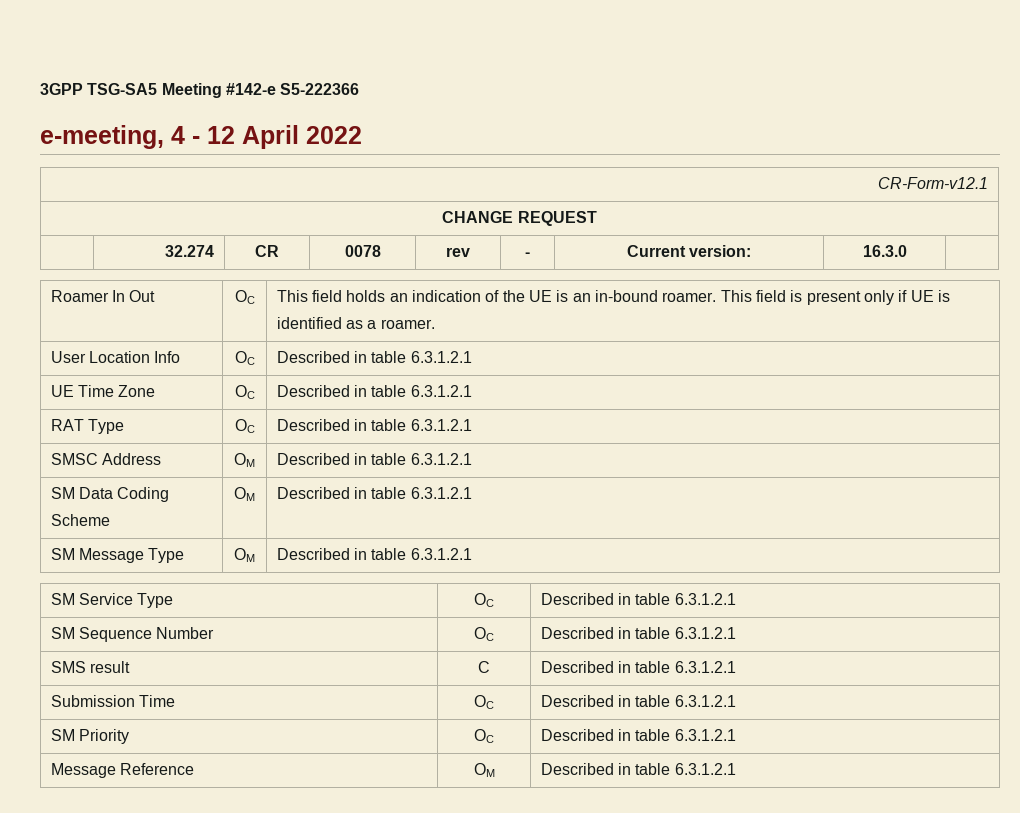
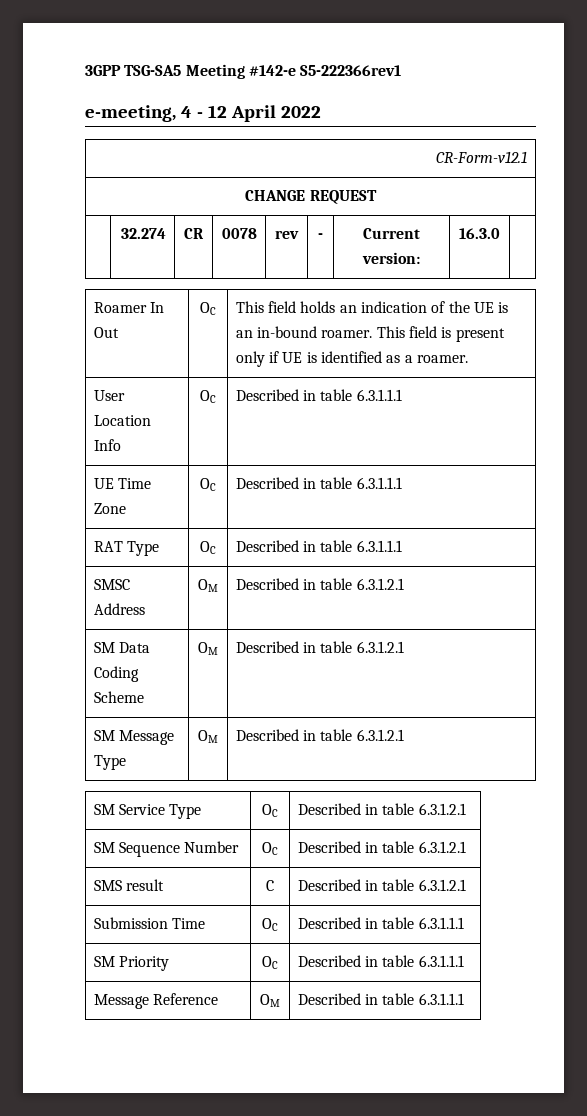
- 3GPP TSG-SA5 Meeting #142-e S5-222366
+ 3GPP TSG-SA5 Meeting #142-e S5-222366rev1
- User Location Info | OC | Described in table 6.3.1.2.1
+ User Location Info | OC | Described in table 6.3.1.1.1
- UE Time Zone | OC | Described in table 6.3.1.2.1
+ UE Time Zone | OC | Described in table 6.3.1.1.1
- RAT Type | OC | Described in table 6.3.1.2.1
+ RAT Type | OC | Described in table 6.3.1.1.1
- Submission Time | OC | Described in table 6.3.1.2.1
+ Submission Time | OC | Described in table 6.3.1.1.1
- SM Priority | OC | Described in table 6.3.1.2.1
+ SM Priority | OC | Described in table 6.3.1.1.1
- Message Reference | OM | Described in table 6.3.1.2.1
+ Message Reference | OM | Described in table 6.3.1.1.1

